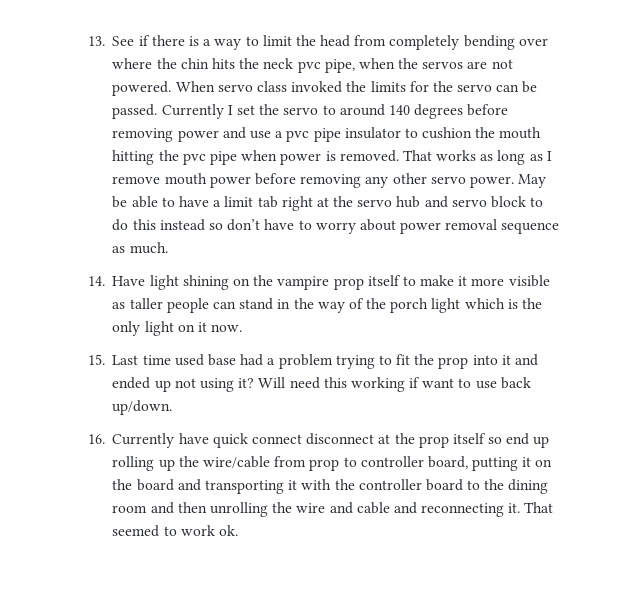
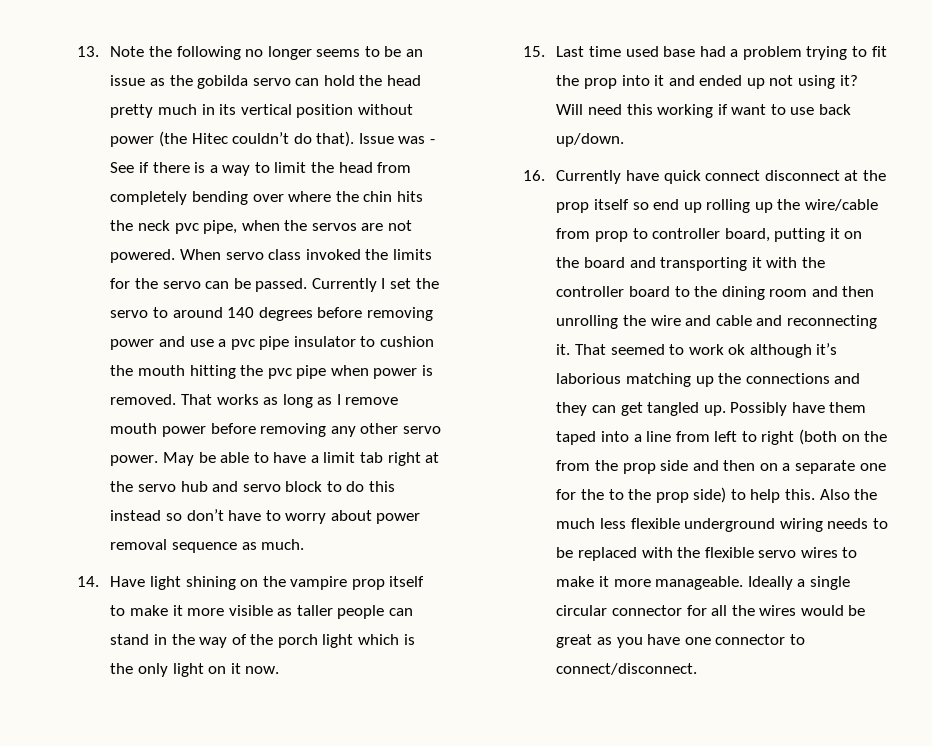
- 13. See if there is a way to limit the head from completely bending over where the chin hits the neck pvc pipe, when the servos are not powered.
+ 13. Note the following no longer seems to be an issue as the gobilda servo can hold the head pretty much in its vertical position without power (the Hitec couldn’t do that). Issue was - See if there is a way to limit the head from completely bending over where the chin hits the neck pvc pipe, when the servos are not powered.
- That seemed to work ok.
+ That seemed to work ok although it’s laborious matching up the connections and they can get tangled up. Possibly have them taped into a line from left to right (both on the from the prop side and then on a separate one for the to the prop side) to help this. Also the much less flexible underground wiring needs to be replaced with the flexible servo wires to make it more manageable. Ideally a single circular connector for all the wires would be great as you have one connector to connect/disconnect.

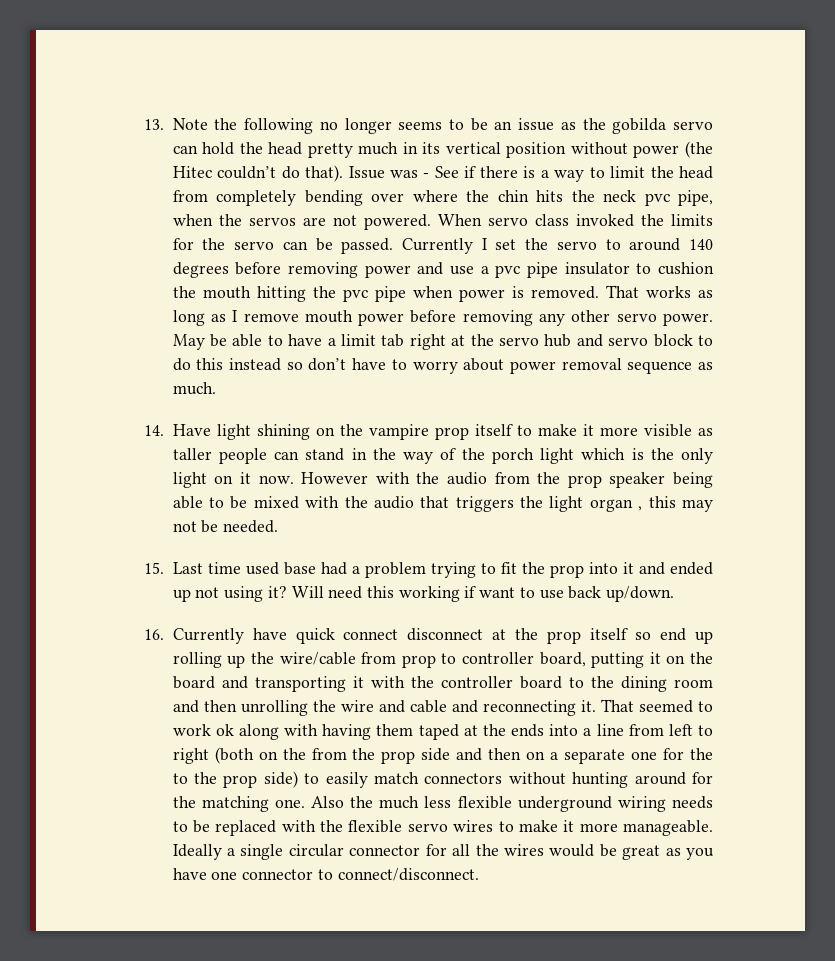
+ However with the audio from the prop speaker being able to be mixed with the audio that triggers the light organ , this may not be needed.
- That seemed to work ok although it’s laborious matching up the connections and they can get tangled up. Possibly have them taped into a line from left to right (both on the from the prop side and then on a separate one for the to the prop side) to help this.
+ That seemed to work ok along with having them taped at the ends into a line from left to right (both on the from the prop side and then on a separate one for the to the prop side) to easily match connectors without hunting around for the matching one.

